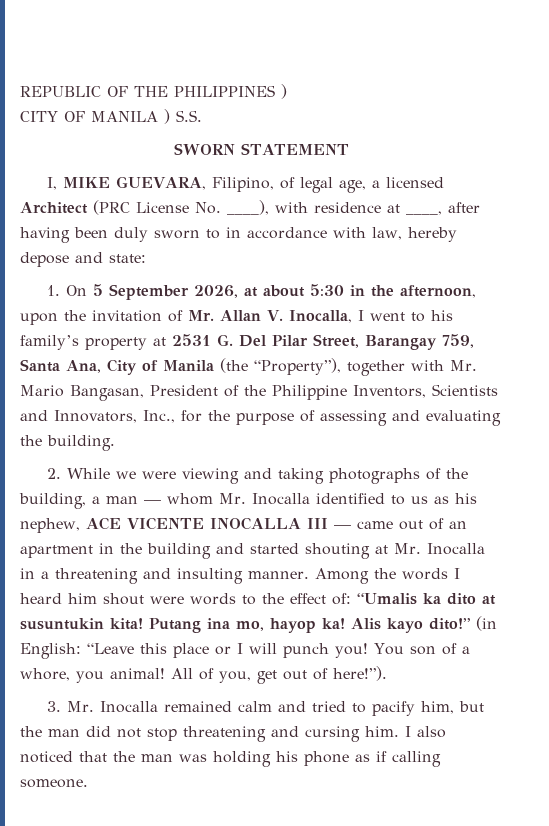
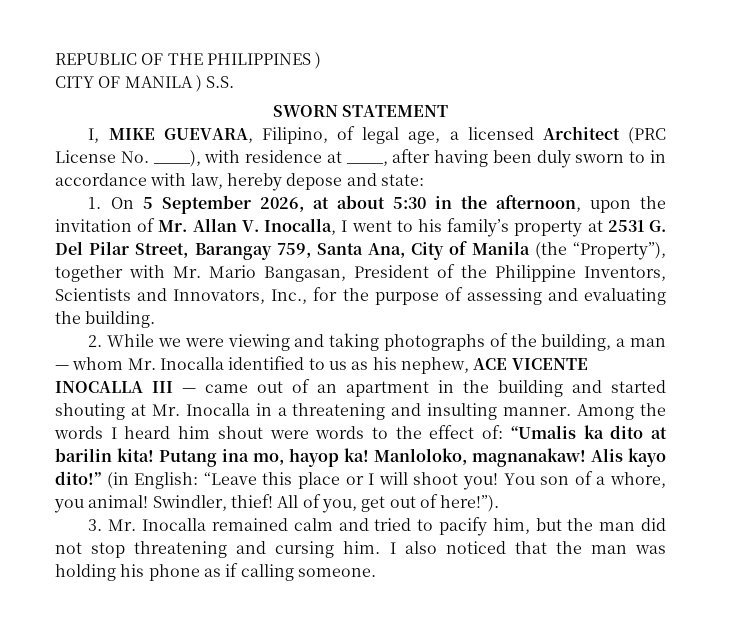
- Among the words I heard him shout were words to the effect of: “Umalis ka dito at susuntukin kita!
+ Among the words I heard him shout were words to the effect of: “Umalis ka dito at barilin kita!
+ Manloloko, magnanakaw!
- (in English: “Leave this place or I will punch you!
+ (in English: “Leave this place or I will shoot you!
+ Swindler, thief!

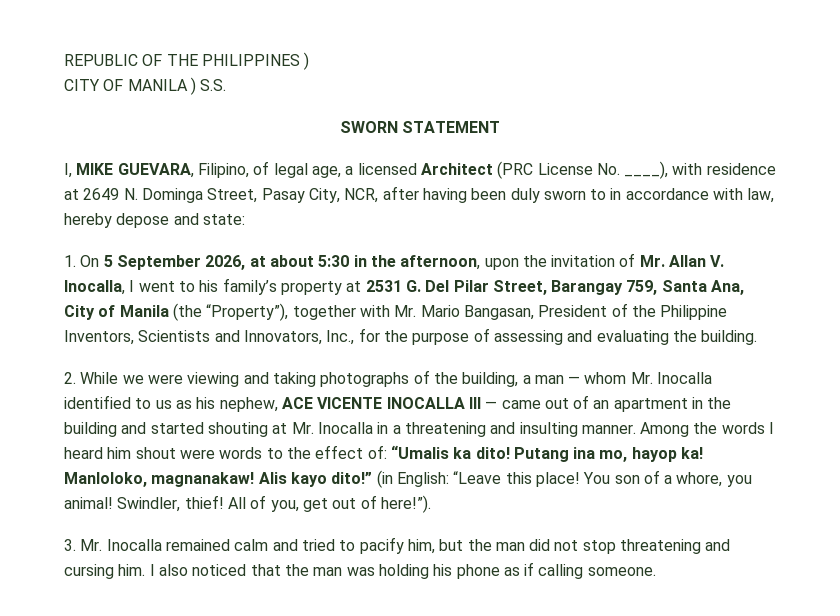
- I, MIKE GUEVARA, Filipino, of legal age, a licensed Architect (PRC License No. ____), with residence at ____, after having been duly sworn to in accordance with law, hereby depose and state:
+ I, MIKE GUEVARA, Filipino, of legal age, a licensed Architect (PRC License No. ____), with residence at 2649 N. Dominga Street, Pasay City, NCR, after having been duly sworn to in accordance with law, hereby depose and state:
- Among the words I heard him shout were words to the effect of: “Umalis ka dito at barilin kita!
+ Among the words I heard him shout were words to the effect of: “Umalis ka dito!
- (in English: “Leave this place or I will shoot you!
+ (in English: “Leave this place!

